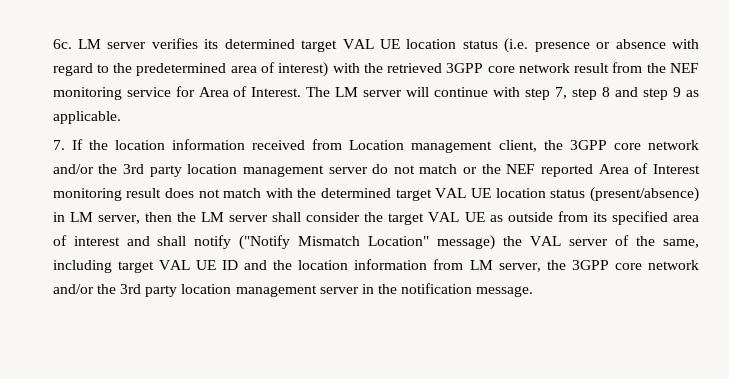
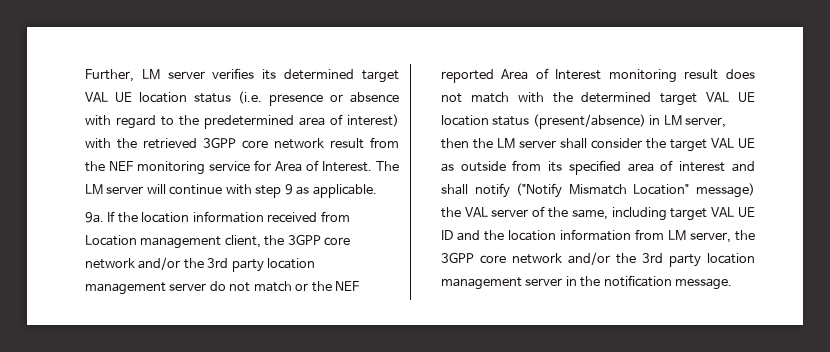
- 6c. LM server verifies its determined target VAL UE location status (i.e. presence or absence with regard to the predetermined area of interest) with the retrieved 3GPP core network result from the NEF monitoring service for Area of Interest.
+ Further, LM server verifies its determined target VAL UE location status (i.e. presence or absence with regard to the predetermined area of interest) with the retrieved 3GPP core network result from the NEF monitoring service for Area of Interest.
- The LM server will continue with step 7, step 8 and step 9 as applicable.
+ The LM server will continue with step 9 as applicable.
- 7. If the location information received from Location management client, the 3GPP core network and/or the 3rd party location management server do not match or the NEF reported Area of Interest monitoring result does not match with the determined target VAL UE location status (present/absence) in LM server, then the LM server shall consider the target VAL UE as outside from its specified area of interest and shall notify ("Notify Mismatch Location" message) the VAL server of the same, including target VAL UE ID and the location information from LM server, the 3GPP core network and/or the 3rd party location management server in the notification message.
+ 9a. If the location information received from Location management client, the 3GPP core network and/or the 3rd party location management server do not match or the NEF reported Area of Interest monitoring result does not match with the determined target VAL UE location status (present/absence) in LM server, then the LM server shall consider the target VAL UE as outside from its specified area of interest and shall notify ("Notify Mismatch Location" message) the VAL server of the same, including target VAL UE ID and the location information from LM server, the 3GPP core network and/or the 3rd party location management server in the notification message.

